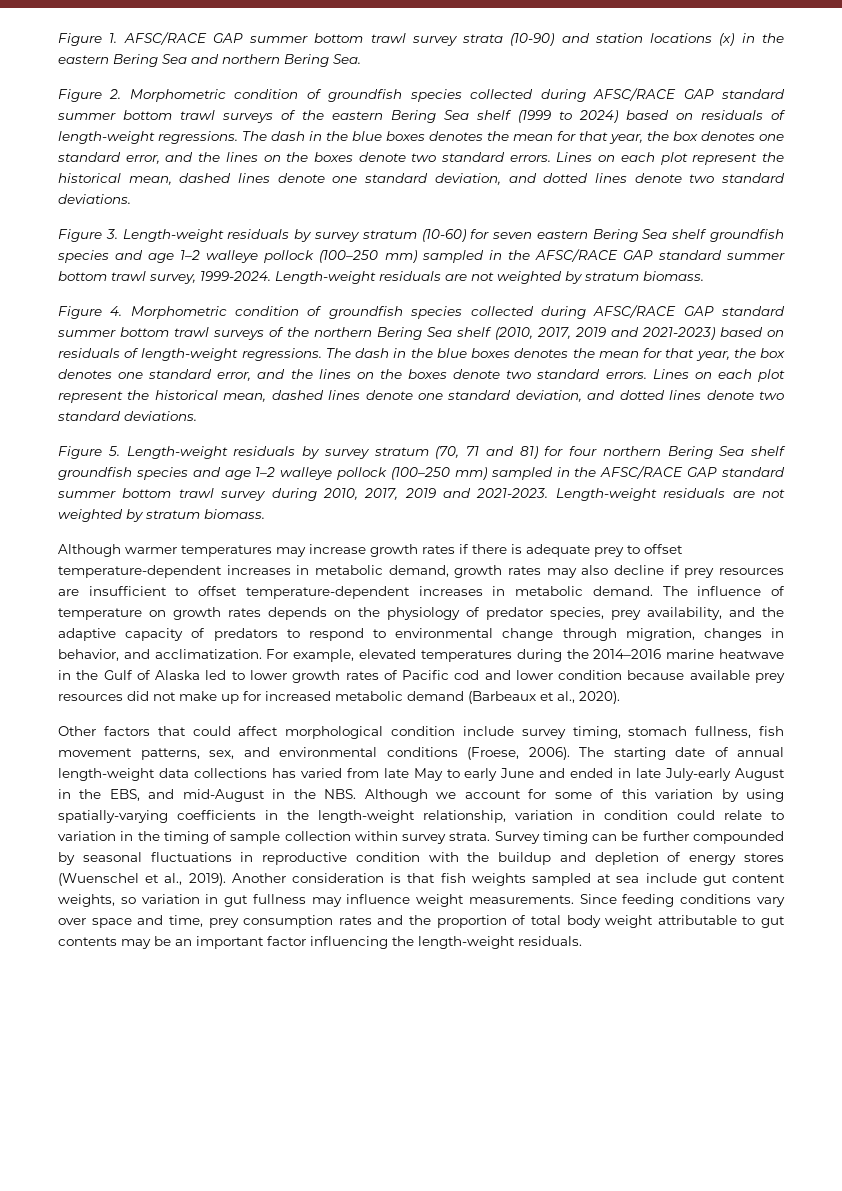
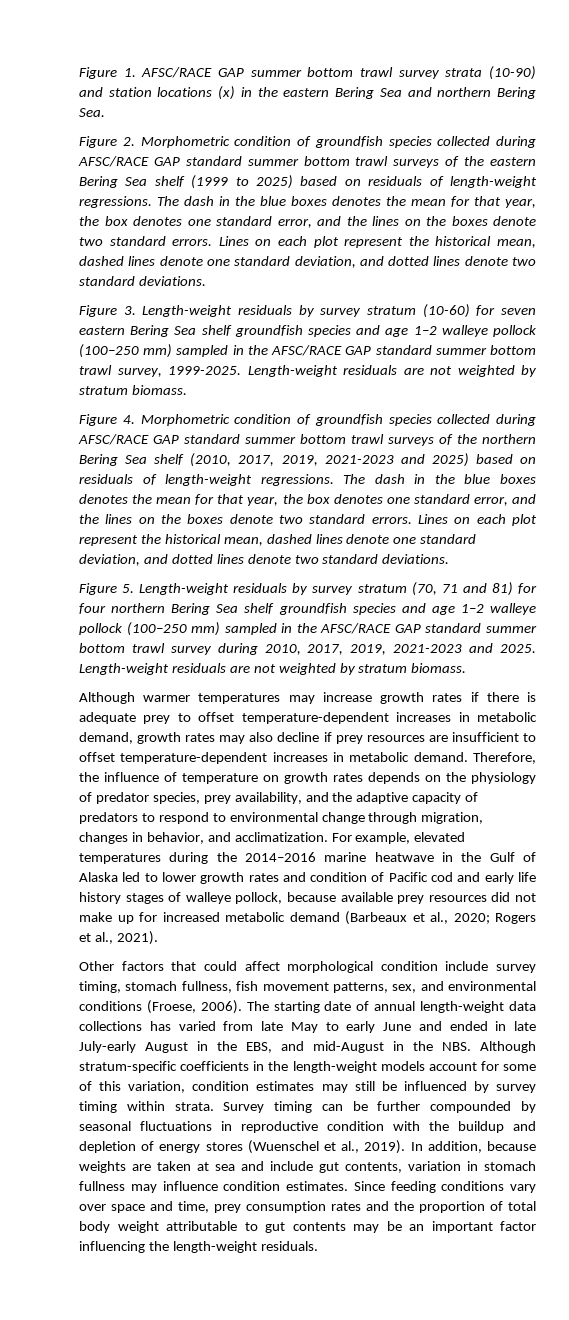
- Figure 2. Morphometric condition of groundfish species collected during AFSC/RACE GAP standard summer bottom trawl surveys of the eastern Bering Sea shelf (1999 to 2024) based on residuals of length-weight regressions.
+ Figure 2. Morphometric condition of groundfish species collected during AFSC/RACE GAP standard summer bottom trawl surveys of the eastern Bering Sea shelf (1999 to 2025) based on residuals of length-weight regressions.
- Figure 3. Length-weight residuals by survey stratum (10-60) for seven eastern Bering Sea shelf groundfish species and age 1–2 walleye pollock (100–250 mm) sampled in the AFSC/RACE GAP standard summer bottom trawl survey, 1999-2024.
+ Figure 3. Length-weight residuals by survey stratum (10-60) for seven eastern Bering Sea shelf groundfish species and age 1–2 walleye pollock (100–250 mm) sampled in the AFSC/RACE GAP standard summer bottom trawl survey, 1999-2025.
- Figure 4. Morphometric condition of groundfish species collected during AFSC/RACE GAP standard summer bottom trawl surveys of the northern Bering Sea shelf (2010, 2017, 2019 and 2021-2023) based on residuals of length-weight regressions.
+ Figure 4. Morphometric condition of groundfish species collected during AFSC/RACE GAP standard summer bottom trawl surveys of the northern Bering Sea shelf (2010, 2017, 2019, 2021-2023 and 2025) based on residuals of length-weight regressions.
- Figure 5. Length-weight residuals by survey stratum (70, 71 and 81) for four northern Bering Sea shelf groundfish species and age 1–2 walleye pollock (100–250 mm) sampled in the AFSC/RACE GAP standard summer bottom trawl survey during 2010, 2017, 2019 and 2021-2023.
+ Figure 5. Length-weight residuals by survey stratum (70, 71 and 81) for four northern Bering Sea shelf groundfish species and age 1–2 walleye pollock (100–250 mm) sampled in the AFSC/RACE GAP standard summer bottom trawl survey during 2010, 2017, 2019, 2021-2023 and 2025.
- The influence of temperature on growth rates depends on the physiology of predator species, prey availability, and the adaptive capacity of predators to respond to environmental change through migration, changes in behavior, and acclimatization.
+ Therefore, the influence of temperature on growth rates depends on the physiology of predator species, prey availability, and the adaptive capacity of predators to respond to environmental change through migration, changes in behavior, and acclimatization.
- For example, elevated temperatures during the 2014–2016 marine heatwave in the Gulf of Alaska led to lower growth rates of Pacific cod and lower condition because available prey resources did not make up for increased metabolic demand (Barbeaux et al., 2020).
+ For example, elevated temperatures during the 2014–2016 marine heatwave in the Gulf of Alaska led to lower growth rates and condition of Pacific cod and early life history stages of walleye pollock, because available prey resources did not make up for increased metabolic demand (Barbeaux et al., 2020; Rogers et al., 2021).
- The starting date of annual length-weight data collections has varied from late May to early June and ended in late July-early August in the EBS, and mid-August in the NBS. Although we account for some of this variation by using spatially-varying coefficients in the length-weight relationship, variation in condition could relate to variation in the timing of sample collection within survey strata.
+ The starting date of annual length-weight data collections has varied from late May to early June and ended in late July-early August in the EBS, and mid-August in the NBS. Although stratum-specific coefficients in the length-weight models account for some of this variation, condition estimates may still be influenced by survey timing within strata.
- Another consideration is that fish weights sampled at sea include gut content weights, so variation in gut fullness may influence weight measurements.
+ In addition, because weights are taken at sea and include gut contents, variation in stomach fullness may influence condition estimates.

